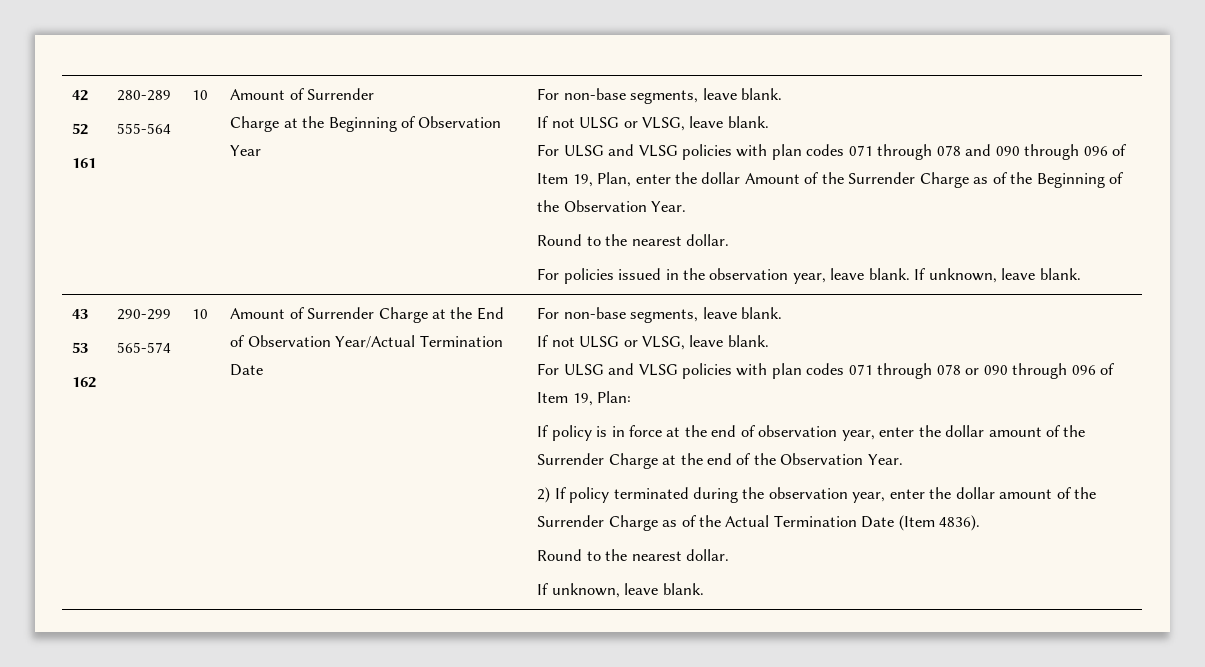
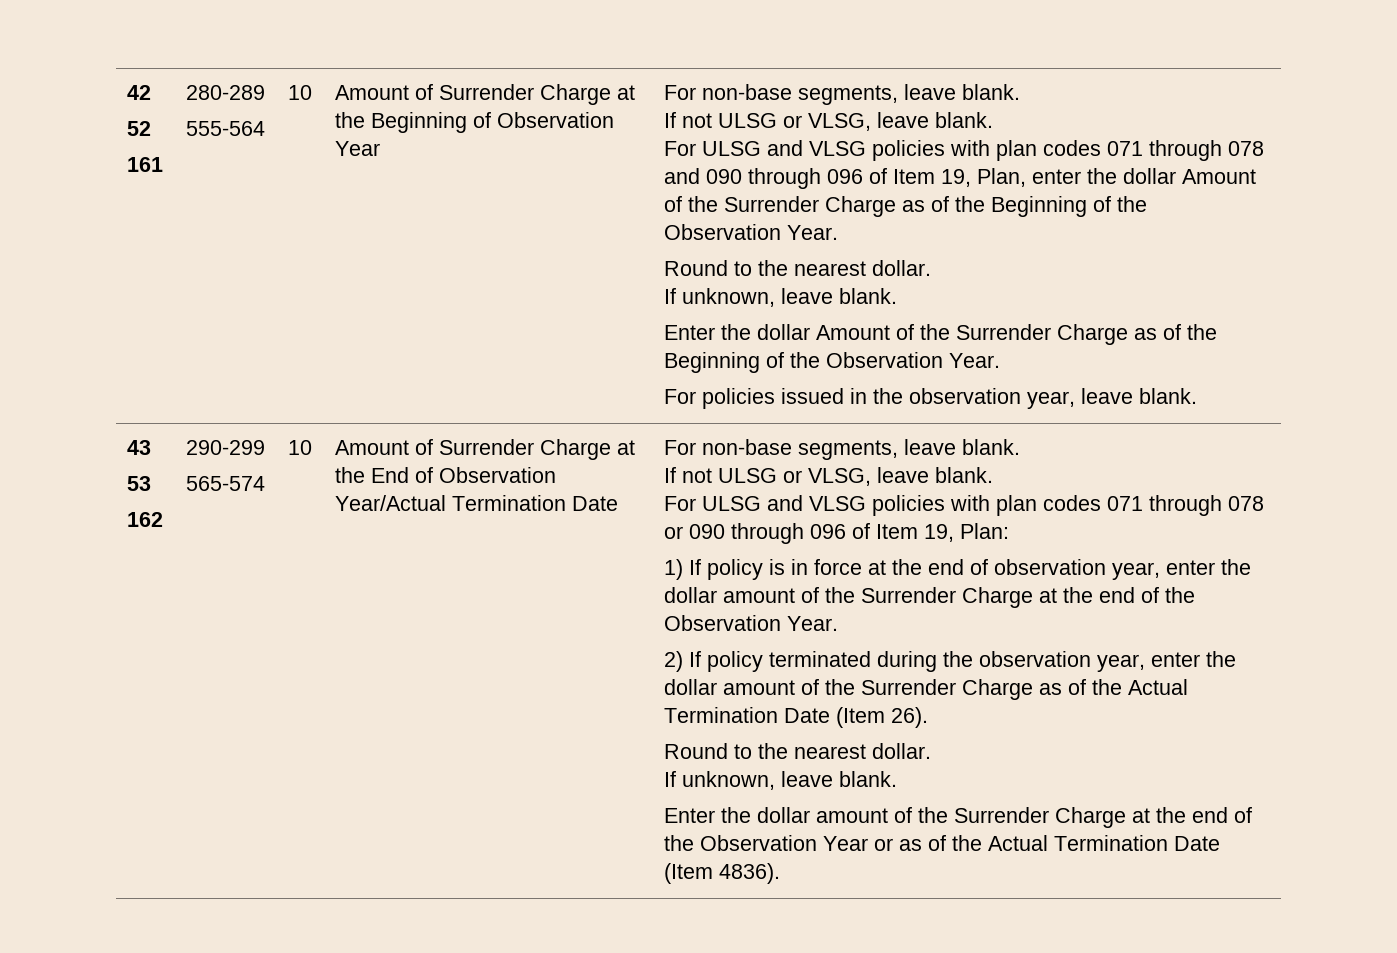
- 555-564 | 10 | Amount of Surrender
- Charge at the Beginning of Observation Year
+ 555-564 | 10 | Amount of Surrender Charge at the Beginning of Observation Year
  For ULSG and VLSG policies with plan codes 071 through 078 and 090 through 096 of Item 19, Plan, enter the dollar Amount of the Surrender Charge as of the Beginning of the Observation Year.
  Round to the nearest dollar.
+ If unknown, leave blank.
+ Enter the dollar Amount of the Surrender Charge as of the Beginning of the Observation Year.
- For policies issued in the observation year, leave blank. If unknown, leave blank.
+ For policies issued in the observation year, leave blank.
- If policy is in force at the end of observation year, enter the dollar amount of the Surrender Charge at the end of the Observation Year.
+ 1) If policy is in force at the end of observation year, enter the dollar amount of the Surrender Charge at the end of the Observation Year.
- 2) If policy terminated during the observation year, enter the dollar amount of the Surrender Charge as of the Actual Termination Date (Item 4836).
+ 2) If policy terminated during the observation year, enter the dollar amount of the Surrender Charge as of the Actual Termination Date (Item 26).
  Round to the nearest dollar.
  If unknown, leave blank.
+ Enter the dollar amount of the Surrender Charge at the end of the Observation Year or as of the Actual Termination Date (Item 4836).

